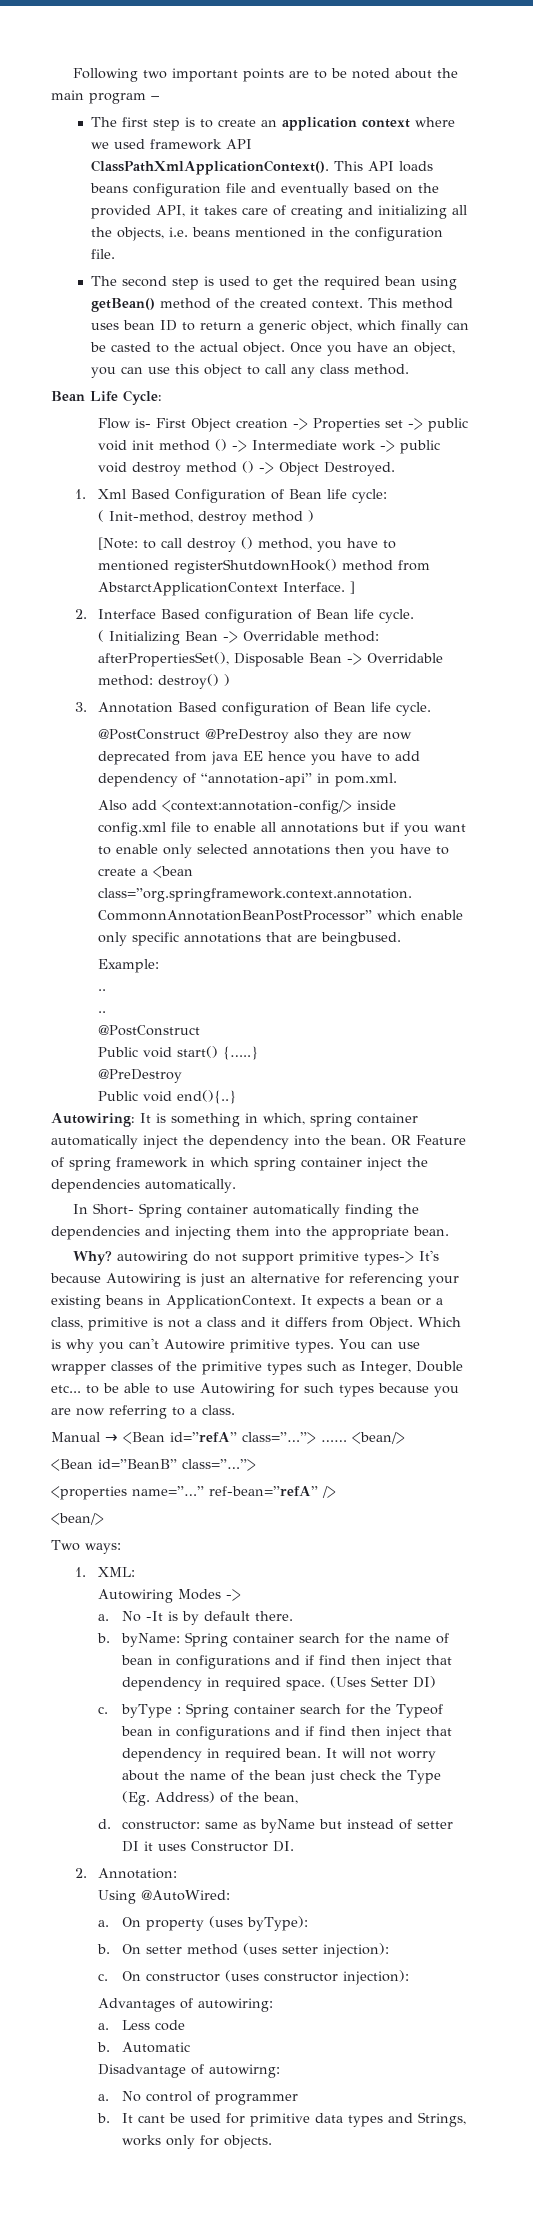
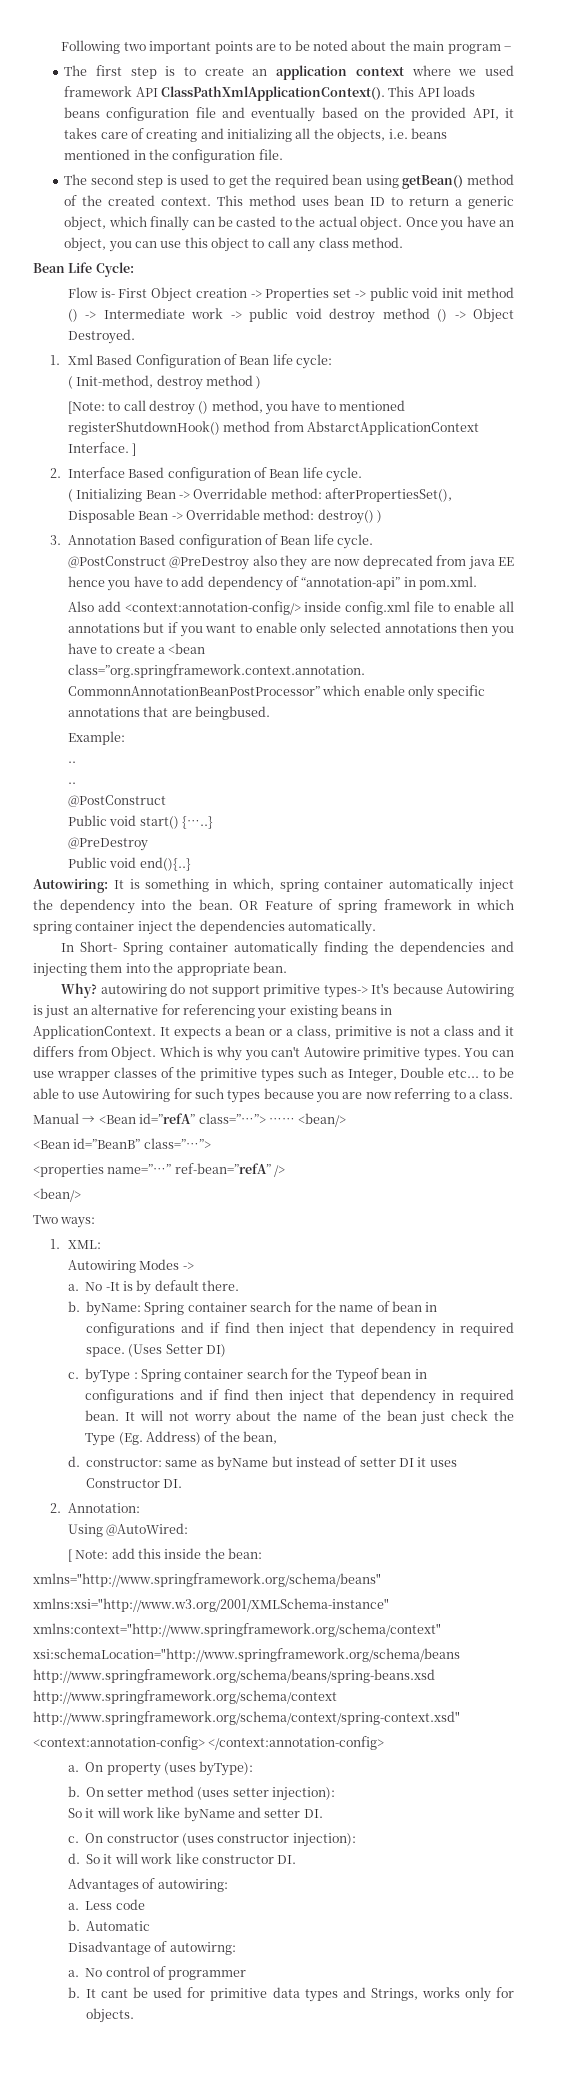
+ [ Note: add this inside the bean:
+ xmlns="http://www.springframework.org/schema/beans"
+ xmlns:xsi="http://www.w3.org/2001/XMLSchema-instance"
+ xmlns:context="http://www.springframework.org/schema/context"
+ xsi:schemaLocation="http://www.springframework.org/schema/beans http://www.springframework.org/schema/beans/spring-beans.xsd http://www.springframework.org/schema/context http://www.springframework.org/schema/context/spring-context.xsd"
+ <context:annotation-config> </context:annotation-config>
+ So it will work like byName and setter DI.
+ d. So it will work like constructor DI.

